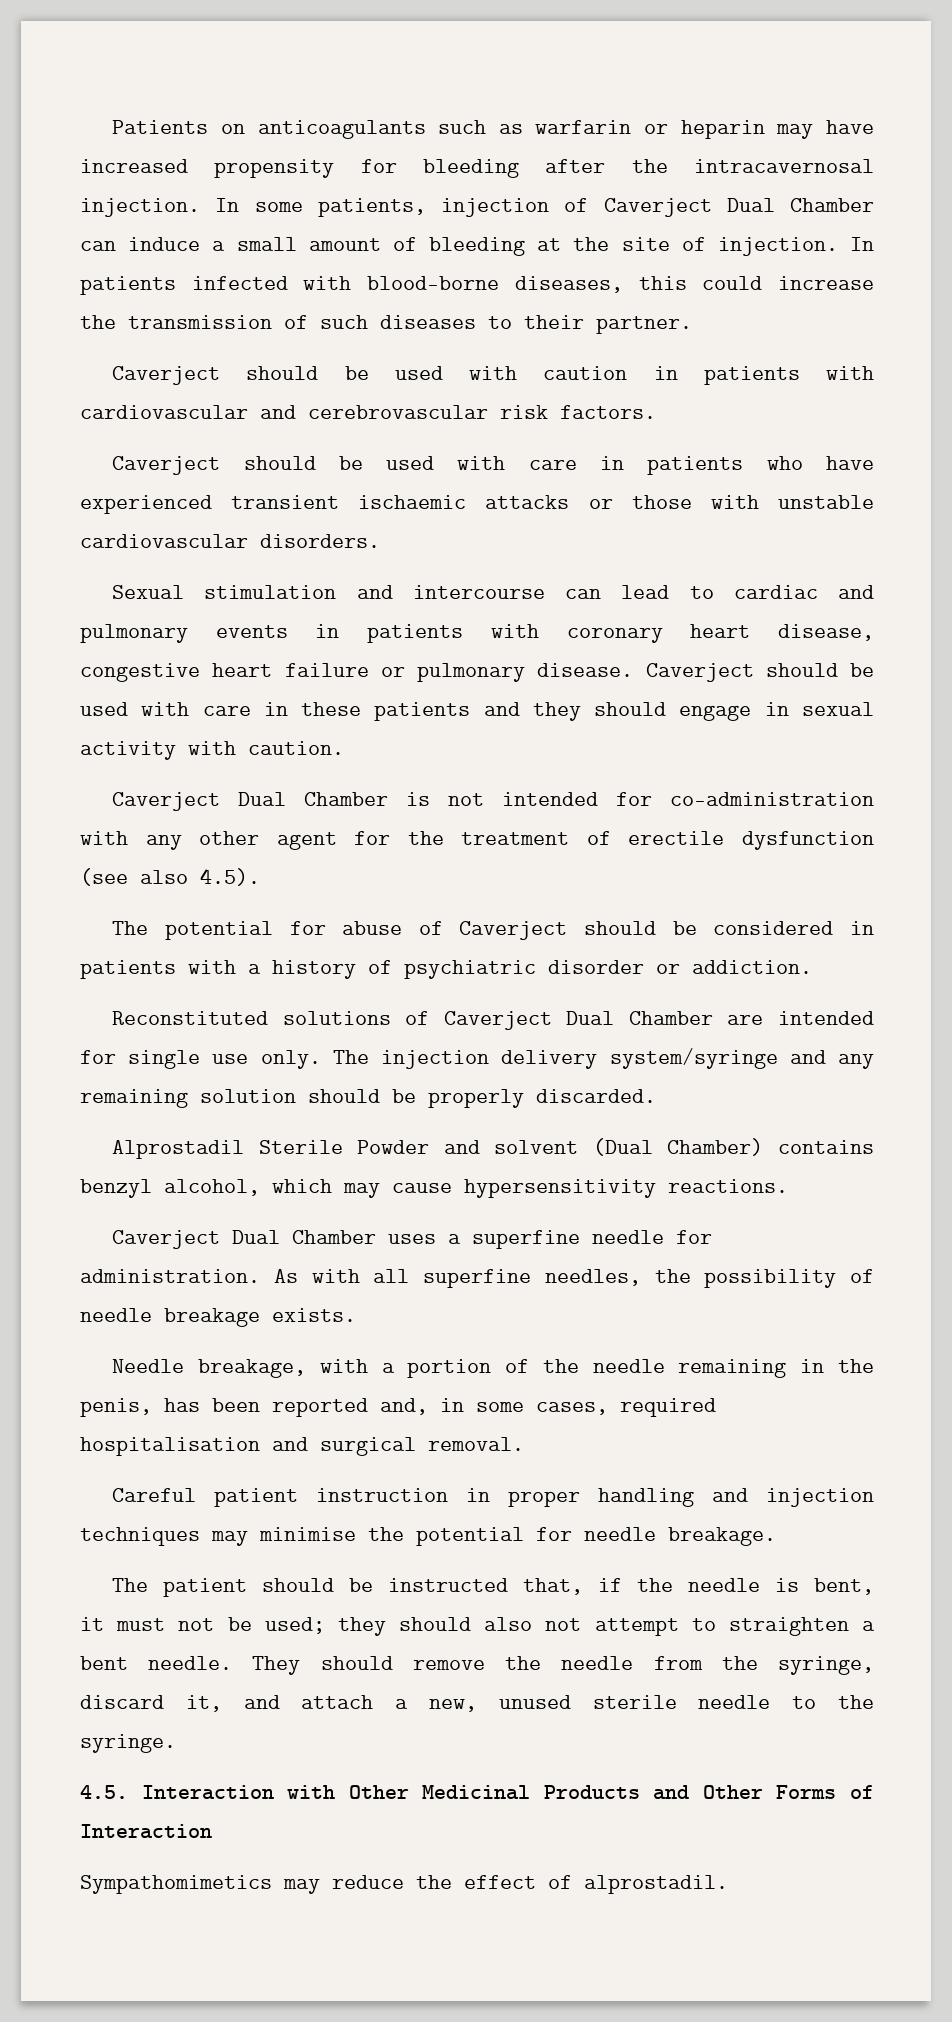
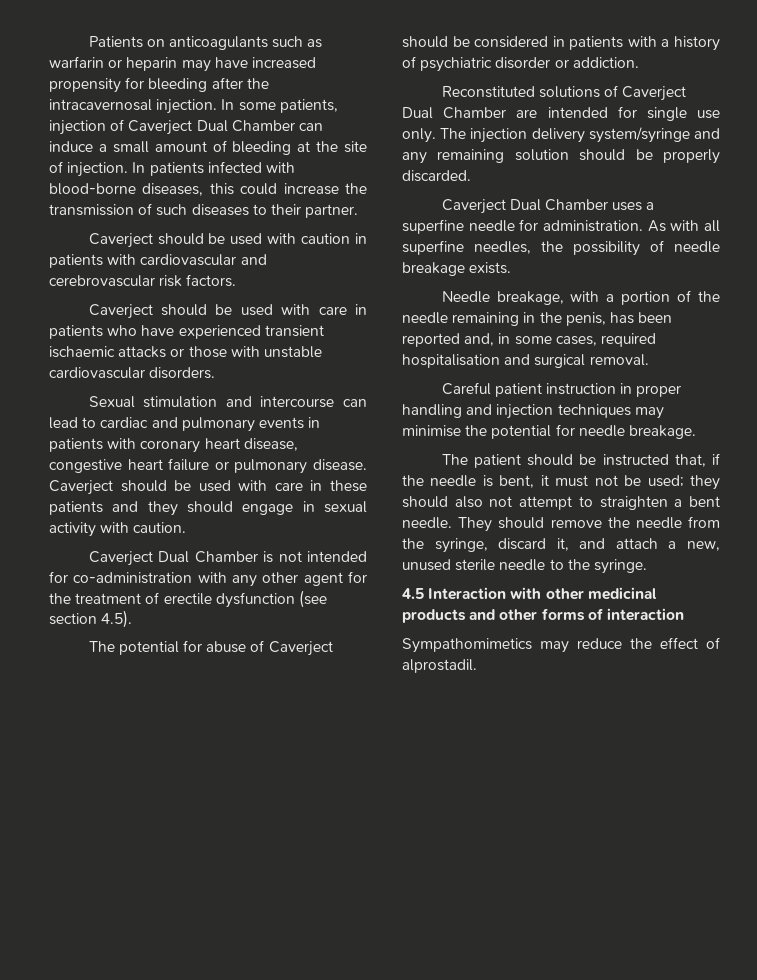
- Caverject Dual Chamber is not intended for co-administration with any other agent for the treatment of erectile dysfunction (see also 4.5).
+ Caverject Dual Chamber is not intended for co-administration with any other agent for the treatment of erectile dysfunction (see section 4.5).
- Alprostadil Sterile Powder and solvent (Dual Chamber) contains benzyl alcohol, which may cause hypersensitivity reactions.
- 4.5. Interaction with Other Medicinal Products and Other Forms of Interaction
+ 4.5 Interaction with other medicinal products and other forms of interaction

